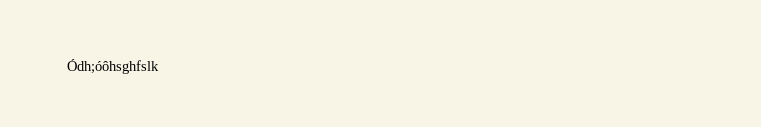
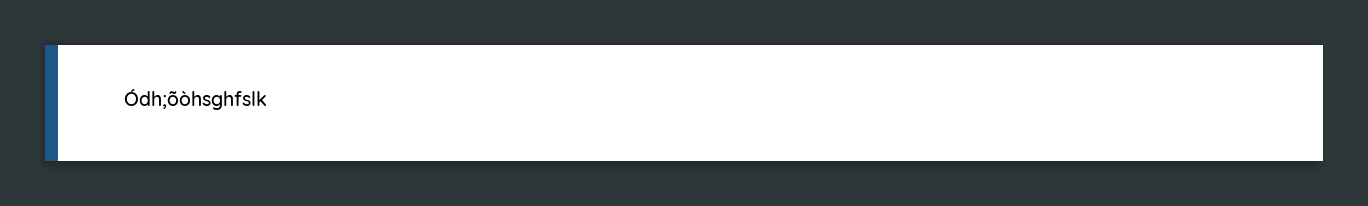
- Ódh;óôhsghfslk
+ Ódh;õòhsghfslk

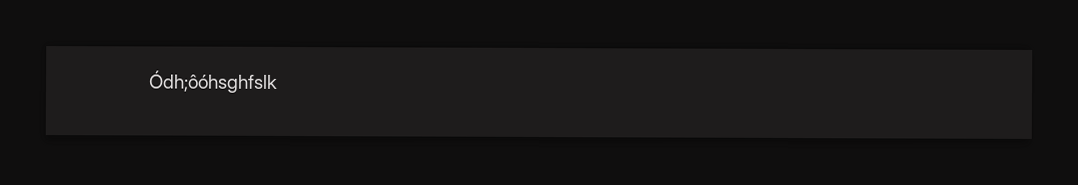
- Ódh;õòhsghfslk
+ Ódh;ôóhsghfslk

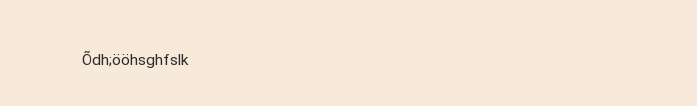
- Ódh;ôóhsghfslk
+ Õdh;ööhsghfslk

